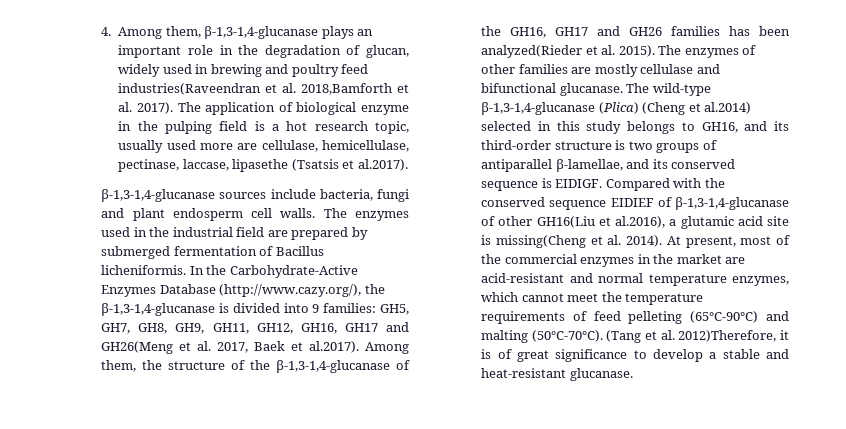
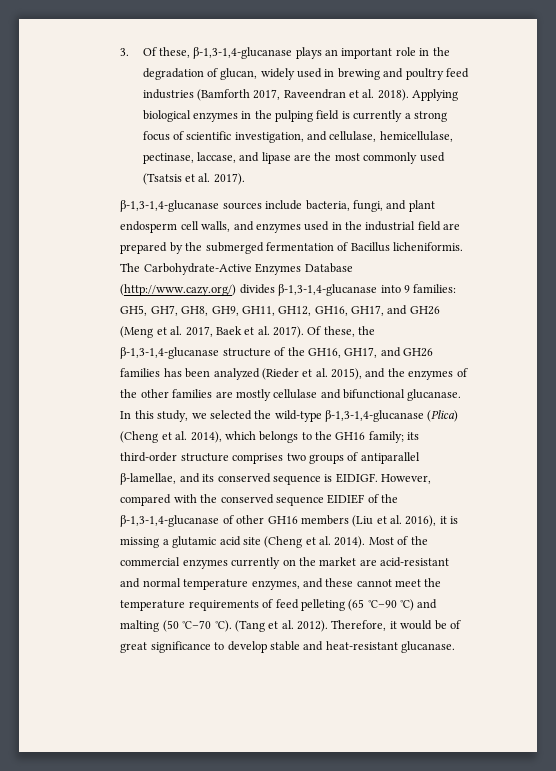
- 4. Among them, β-1,3-1,4-glucanase plays an important role in the degradation of glucan, widely used in brewing and poultry feed industries(Raveendran et al. 2018,Bamforth et al. 2017). The application of biological enzyme in the pulping field is a hot research topic, usually used more are cellulase, hemicellulase, pectinase, laccase, lipasethe (Tsatsis et al.2017).
+ 3. Of these, β-1,3-1,4-glucanase plays an important role in the degradation of glucan, widely used in brewing and poultry feed industries (Bamforth 2017, Raveendran et al. 2018). Applying biological enzymes in the pulping field is currently a strong focus of scientific investigation, and cellulase, hemicellulase, pectinase, laccase, and lipase are the most commonly used (Tsatsis et al. 2017).
- β-1,3-1,4-glucanase sources include bacteria, fungi and plant endosperm cell walls. The enzymes used in the industrial field are prepared by submerged fermentation of Bacillus licheniformis.
+ β-1,3-1,4-glucanase sources include bacteria, fungi, and plant endosperm cell walls, and enzymes used in the industrial field are prepared by the submerged fermentation of Bacillus licheniformis.
- In the Carbohydrate-Active Enzymes Database (http://www.cazy.org/), the β-1,3-1,4-glucanase is divided into 9 families: GH5, GH7, GH8, GH9, GH11, GH12, GH16, GH17 and GH26(Meng et al. 2017, Baek et al.2017). Among them, the structure of the β-1,3-1,4-glucanase of the GH16, GH17 and GH26 families has been analyzed(Rieder et al. 2015). The enzymes of other families are mostly cellulase and bifunctional glucanase.
+ The Carbohydrate-Active Enzymes Database (http://www.cazy.org/) divides β-1,3-1,4-glucanase into 9 families: GH5, GH7, GH8, GH9, GH11, GH12, GH16, GH17, and GH26 (Meng et al. 2017, Baek et al. 2017). Of these, the β-1,3-1,4-glucanase structure of the GH16, GH17, and GH26 families has been analyzed (Rieder et al. 2015), and the enzymes of the other families are mostly cellulase and bifunctional glucanase.
- The wild-type β-1,3-1,4-glucanase (Plica) (Cheng et al.2014) selected in this study belongs to GH16, and its third-order structure is two groups of antiparallel β-lamellae, and its conserved sequence is EIDIGF.
+ In this study, we selected the wild-type β-1,3-1,4-glucanase (Plica) (Cheng et al. 2014), which belongs to the GH16 family; its third-order structure comprises two groups of antiparallel β-lamellae, and its conserved sequence is EIDIGF.
- Compared with the conserved sequence EIDIEF of β-1,3-1,4-glucanase of other GH16(Liu et al.2016), a glutamic acid site is missing(Cheng et al. 2014).
+ However, compared with the conserved sequence EIDIEF of the β-1,3-1,4-glucanase of other GH16 members (Liu et al. 2016), it is missing a glutamic acid site (Cheng et al. 2014).
- At present, most of the commercial enzymes in the market are acid-resistant and normal temperature enzymes, which cannot meet the temperature requirements of feed pelleting (65℃-90℃) and malting (50℃-70℃). (Tang et al. 2012)Therefore, it is of great significance to develop a stable and heat-resistant glucanase.
+ Most of the commercial enzymes currently on the market are acid-resistant and normal temperature enzymes, and these cannot meet the temperature requirements of feed pelleting (65 ℃–90 ℃) and malting (50 ℃–70 ℃). (Tang et al. 2012). Therefore, it would be of great significance to develop stable and heat-resistant glucanase.

